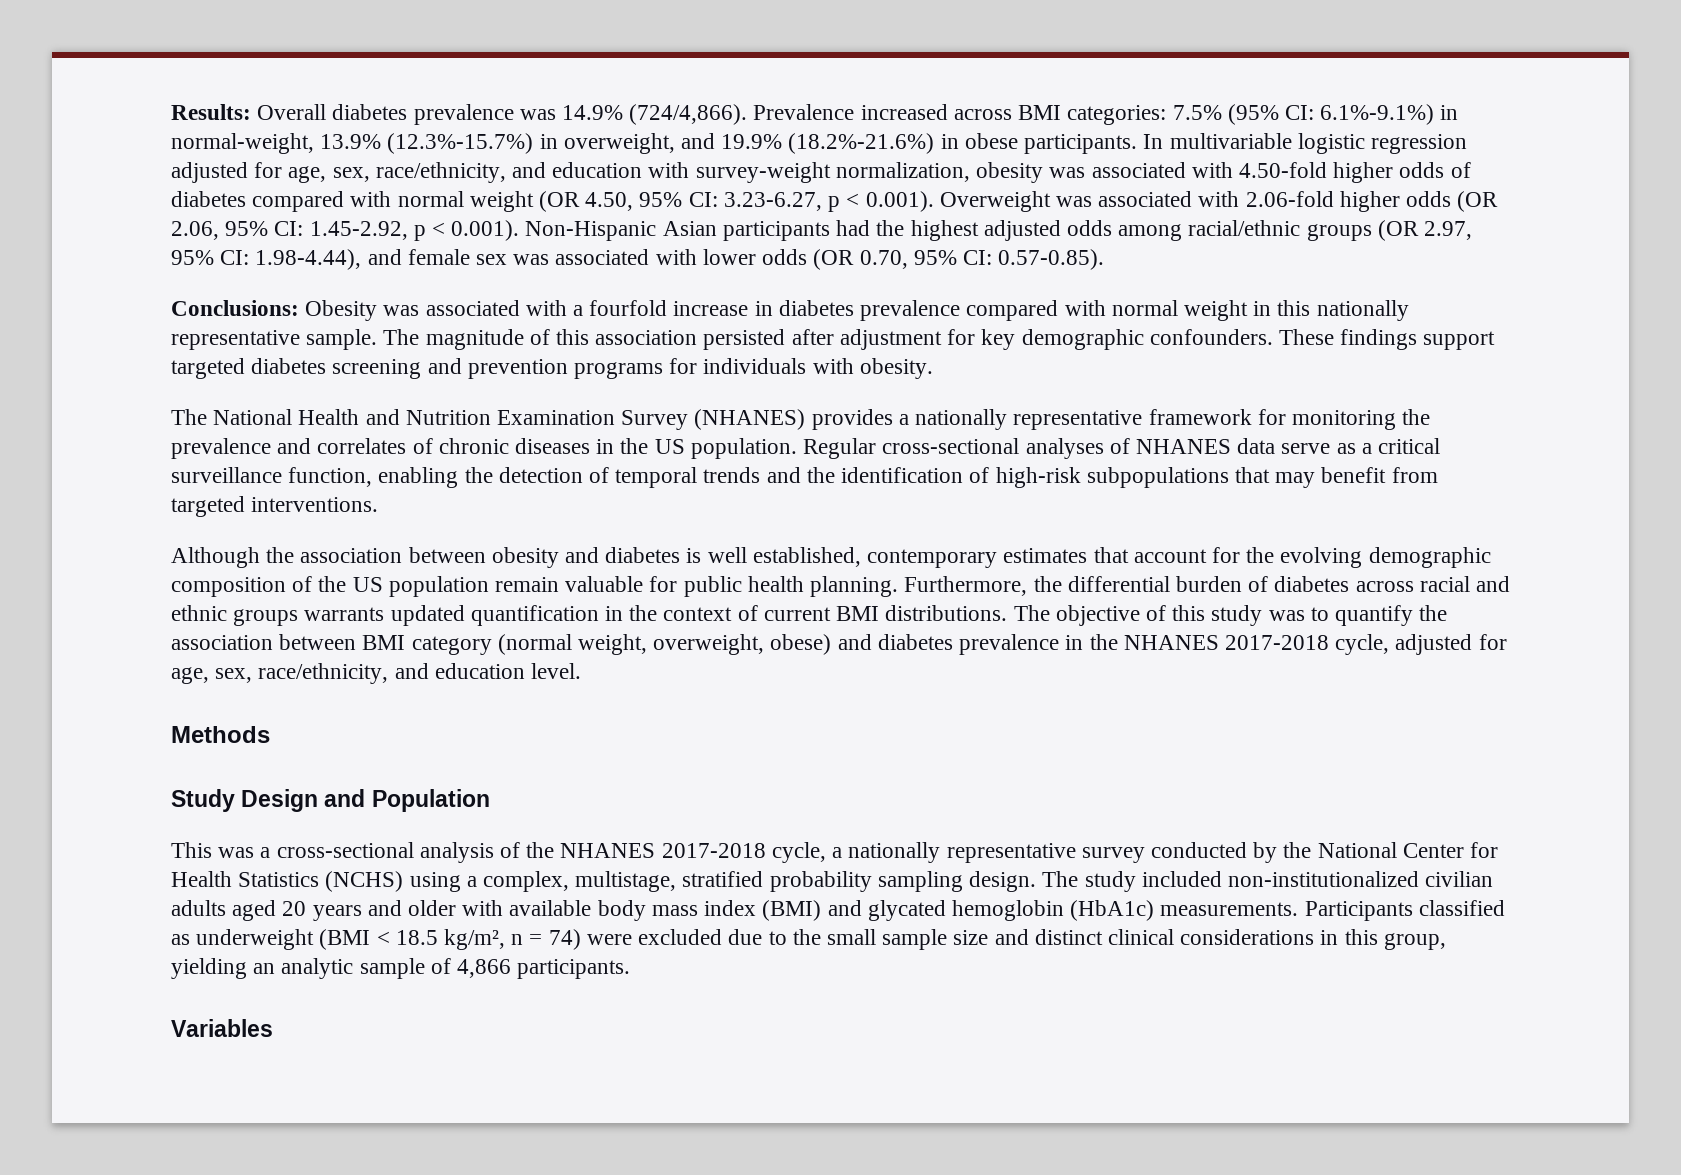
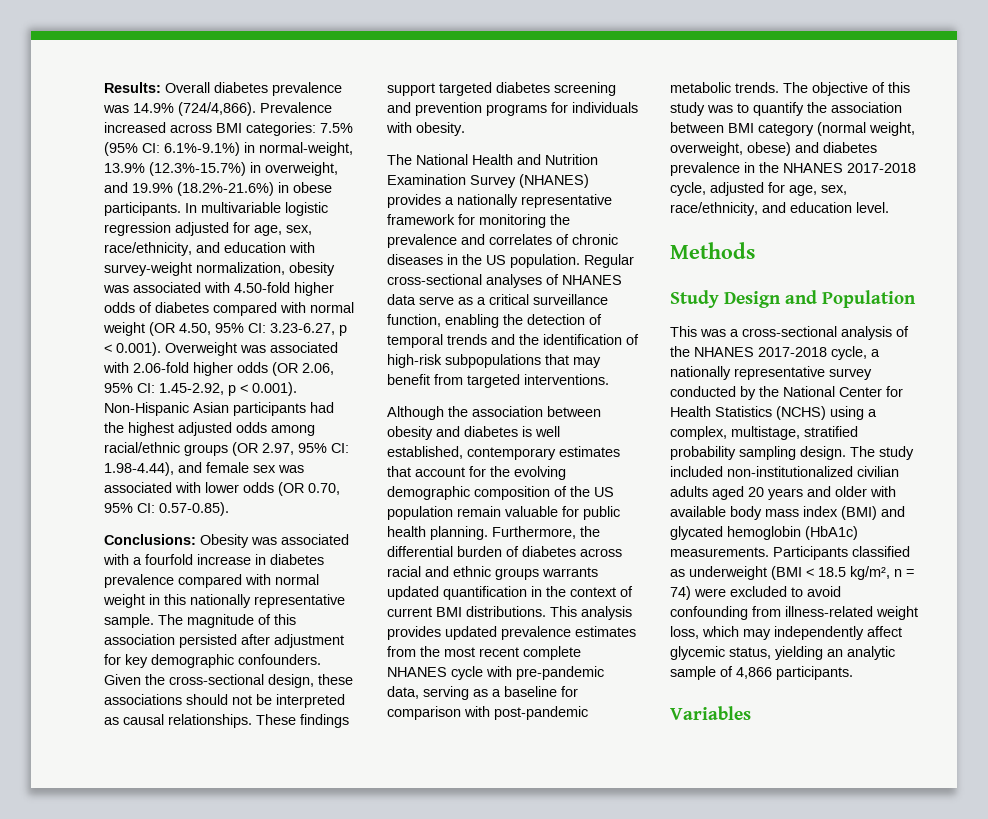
+ Given the cross-sectional design, these associations should not be interpreted as causal relationships.
+ This analysis provides updated prevalence estimates from the most recent complete NHANES cycle with pre-pandemic data, serving as a baseline for comparison with post-pandemic metabolic trends.
- Participants classified as underweight (BMI < 18.5 kg/m², n = 74) were excluded due to the small sample size and distinct clinical considerations in this group, yielding an analytic sample of 4,866 participants.
+ Participants classified as underweight (BMI < 18.5 kg/m², n = 74) were excluded to avoid confounding from illness-related weight loss, which may independently affect glycemic status, yielding an analytic sample of 4,866 participants.

